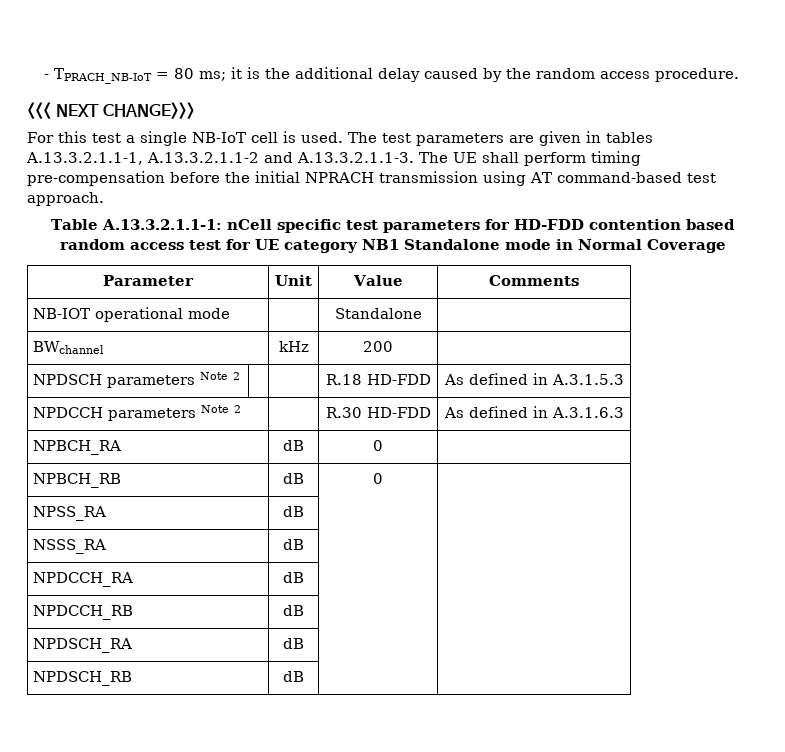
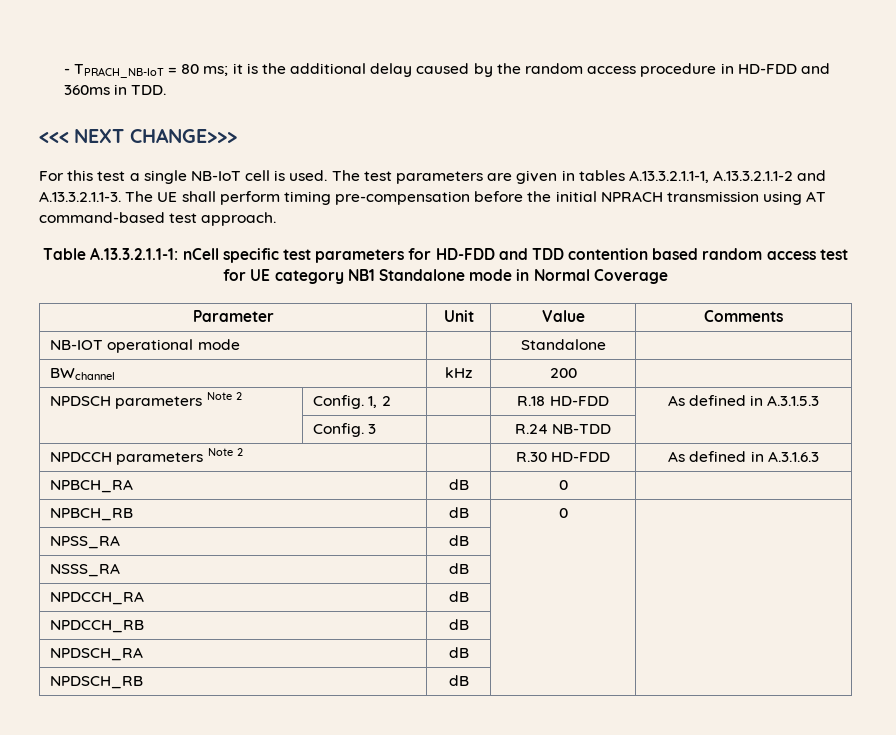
- - TPRACH_NB-IoT = 80 ms; it is the additional delay caused by the random access procedure.
+ - TPRACH_NB-IoT = 80 ms; it is the additional delay caused by the random access procedure in HD-FDD and 360ms in TDD.
- Table A.13.3.2.1.1-1: nCell specific test parameters for HD-FDD contention based random access test for UE category NB1 Standalone mode in Normal Coverage
+ Table A.13.3.2.1.1-1: nCell specific test parameters for HD-FDD and TDD contention based random access test for UE category NB1 Standalone mode in Normal Coverage
- NPDSCH parameters Note 2 | | | R.18 HD-FDD | As defined in A.3.1.5.3
+ NPDSCH parameters Note 2 | Config. 1, 2 | | R.18 HD-FDD | As defined in A.3.1.5.3
+ | Config. 3 | | R.24 NB-TDD |

